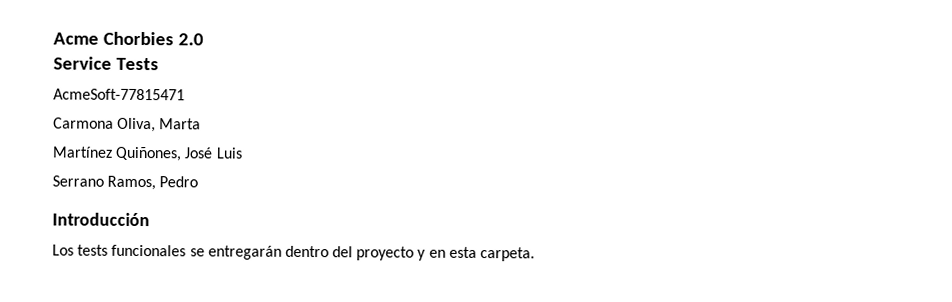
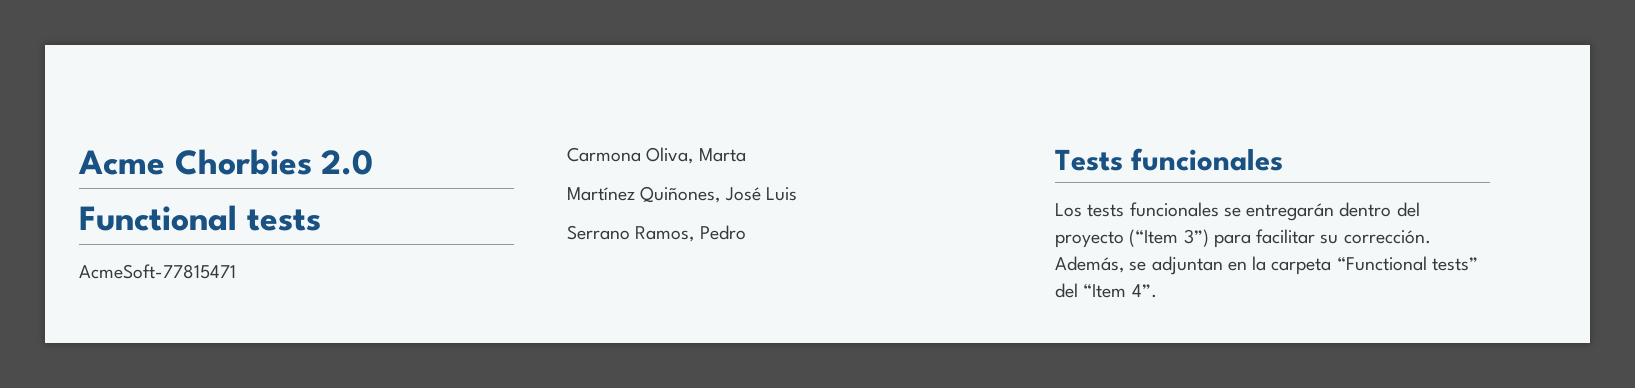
- Service Tests
+ Functional tests
- Introducción
+ Tests funcionales
- Los tests funcionales se entregarán dentro del proyecto y en esta carpeta.
+ Los tests funcionales se entregarán dentro del proyecto (“Item 3”) para facilitar su corrección. Además, se adjuntan en la carpeta “Functional tests” del “Item 4”.

